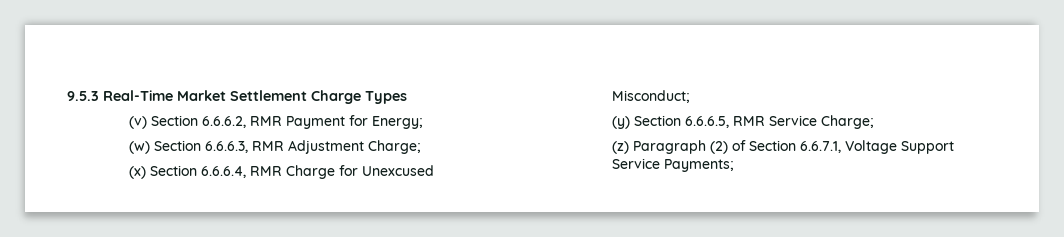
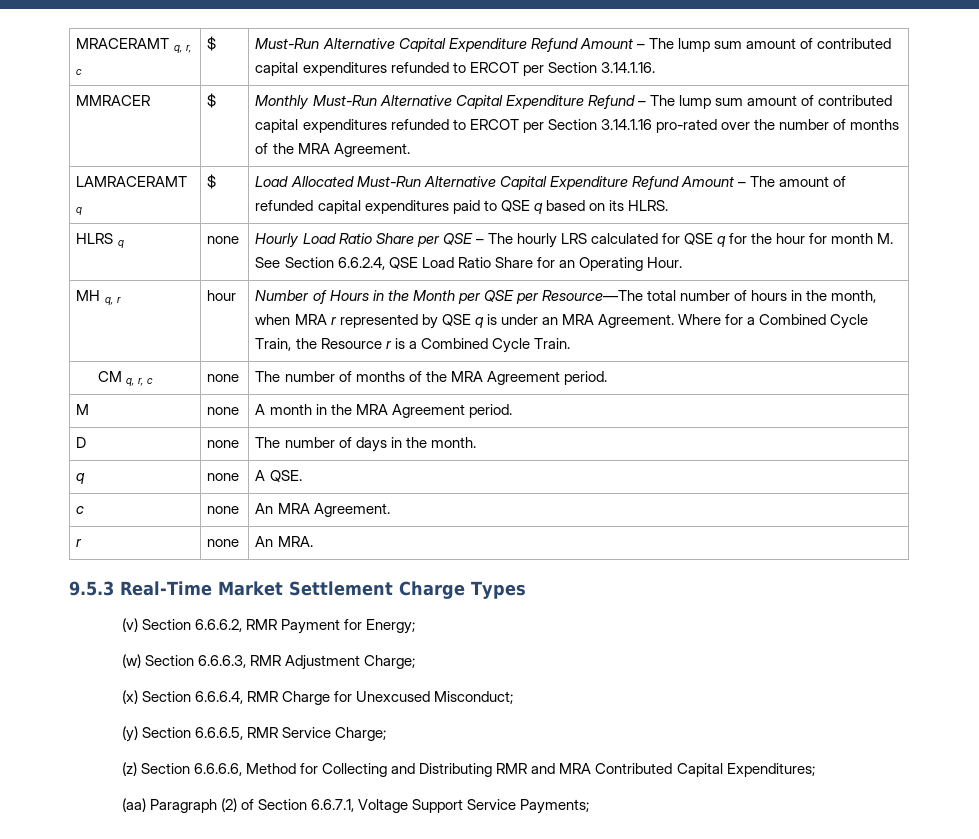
+ MRACERAMT q, r, c | $ | Must-Run Alternative Capital Expenditure Refund Amount – The lump sum amount of contributed capital expenditures refunded to ERCOT per Section 3.14.1.16.
+ MMRACER | $ | Monthly Must-Run Alternative Capital Expenditure Refund – The lump sum amount of contributed capital expenditures refunded to ERCOT per Section 3.14.1.16 pro-rated over the number of months of the MRA Agreement.
+ LAMRACERAMT q | $ | Load Allocated Must-Run Alternative Capital Expenditure Refund Amount – The amount of refunded capital expenditures paid to QSE q based on its HLRS.
+ HLRS q | none | Hourly Load Ratio Share per QSE – The hourly LRS calculated for QSE q for the hour for month M. See Section 6.6.2.4, QSE Load Ratio Share for an Operating Hour.
+ MH q, r | hour | Number of Hours in the Month per QSE per Resource—The total number of hours in the month, when MRA r represented by QSE q is under an MRA Agreement. Where for a Combined Cycle Train, the Resource r is a Combined Cycle Train.
+ CM q, r, c | none | The number of months of the MRA Agreement period.
+ M | none | A month in the MRA Agreement period.
+ D | none | The number of days in the month.
+ q | none | A QSE.
+ c | none | An MRA Agreement.
+ r | none | An MRA.
- (z) Paragraph (2) of Section 6.6.7.1, Voltage Support Service Payments;
+ (z) Section 6.6.6.6, Method for Collecting and Distributing RMR and MRA Contributed Capital Expenditures;
+ (aa) Paragraph (2) of Section 6.6.7.1, Voltage Support Service Payments;

